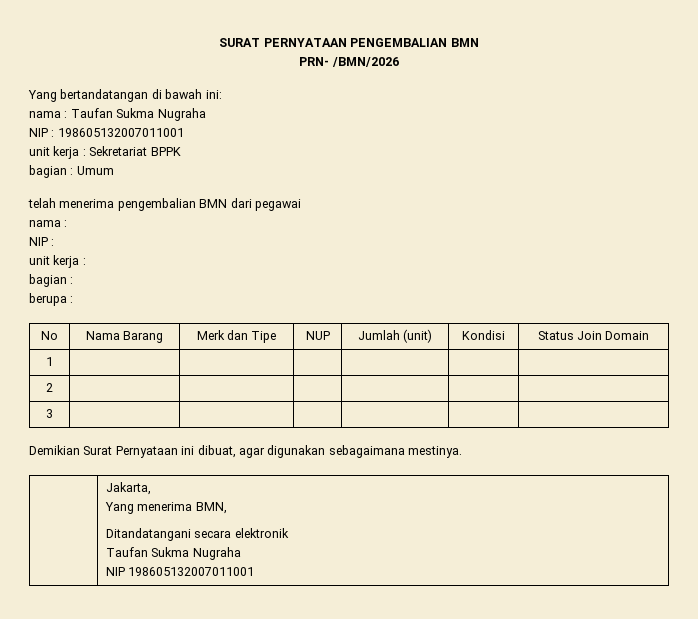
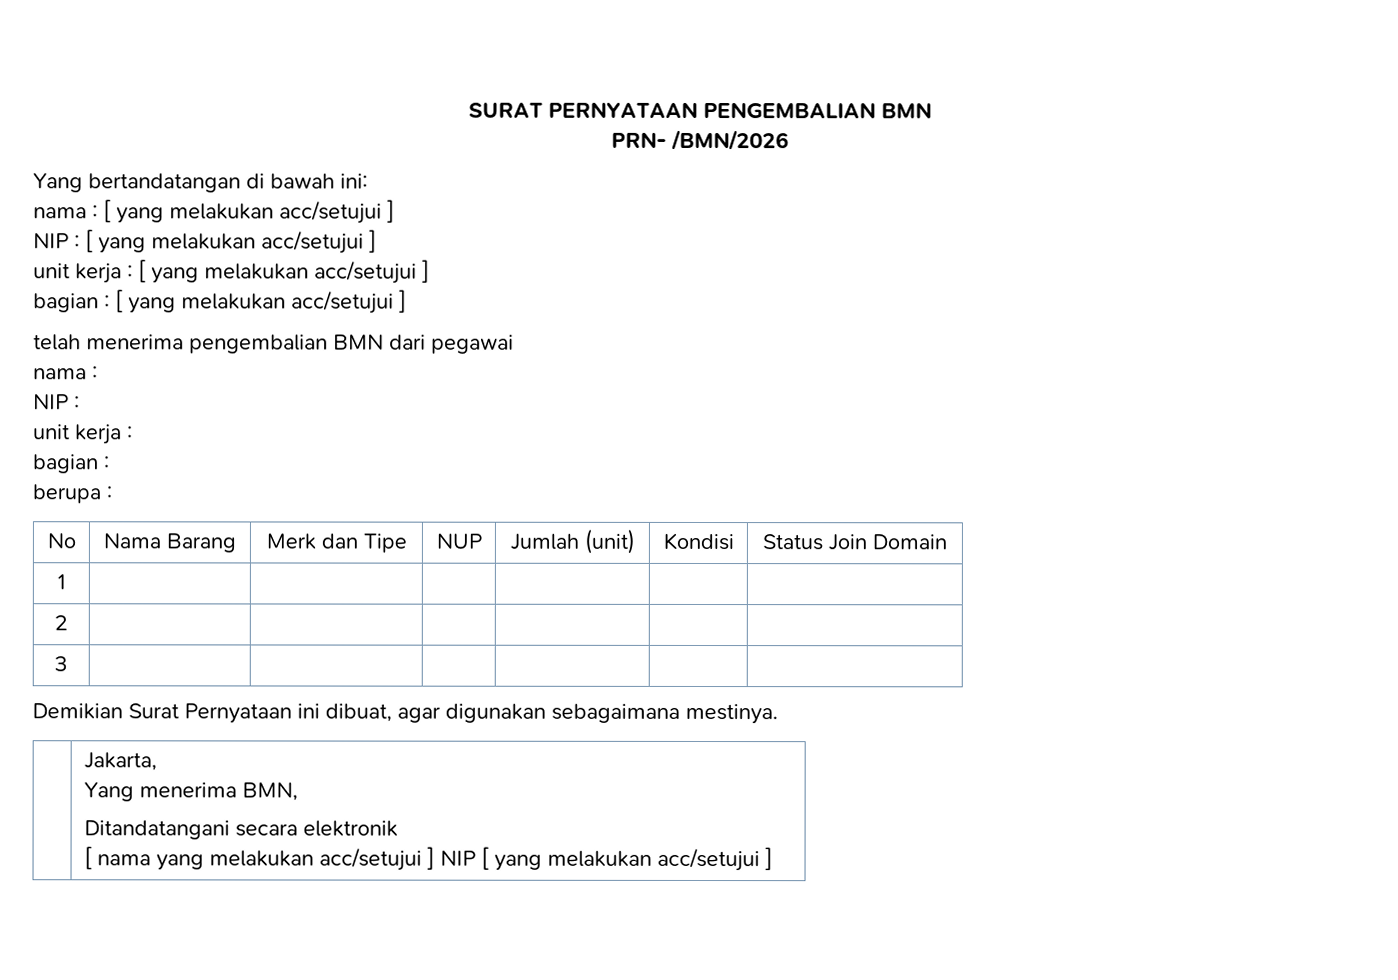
- nama : Taufan Sukma Nugraha
- NIP : 198605132007011001
- unit kerja : Sekretariat BPPK
- bagian : Umum
+ nama : [ yang melakukan acc/setujui ]
+ NIP : [ yang melakukan acc/setujui ]
+ unit kerja : [ yang melakukan acc/setujui ]
+ bagian : [ yang melakukan acc/setujui ]
  | Jakarta,
  Yang menerima BMN,
  Ditandatangani secara elektronik
- Taufan Sukma Nugraha
- NIP 198605132007011001
+ [ nama yang melakukan acc/setujui ] NIP [ yang melakukan acc/setujui ]

